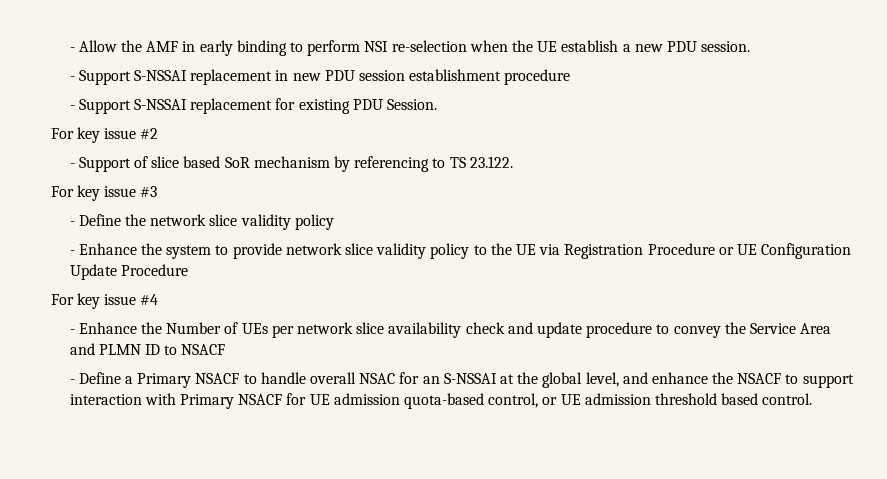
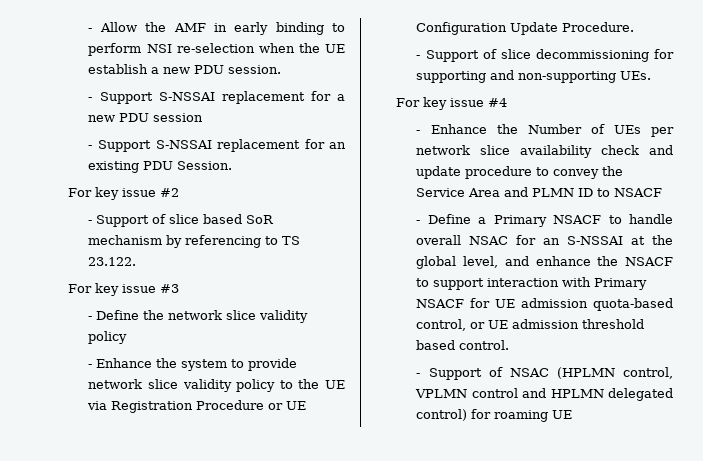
- - Support S-NSSAI replacement in new PDU session establishment procedure
- - Support S-NSSAI replacement for existing PDU Session.
+ - Support S-NSSAI replacement for a new PDU session
+ - Support S-NSSAI replacement for an existing PDU Session.
- - Enhance the system to provide network slice validity policy to the UE via Registration Procedure or UE Configuration Update Procedure
+ - Enhance the system to provide network slice validity policy to the UE via Registration Procedure or UE Configuration Update Procedure.
+ - Support of slice decommissioning for supporting and non-supporting UEs.
+ - Support of NSAC (HPLMN control, VPLMN control and HPLMN delegated control) for roaming UE

